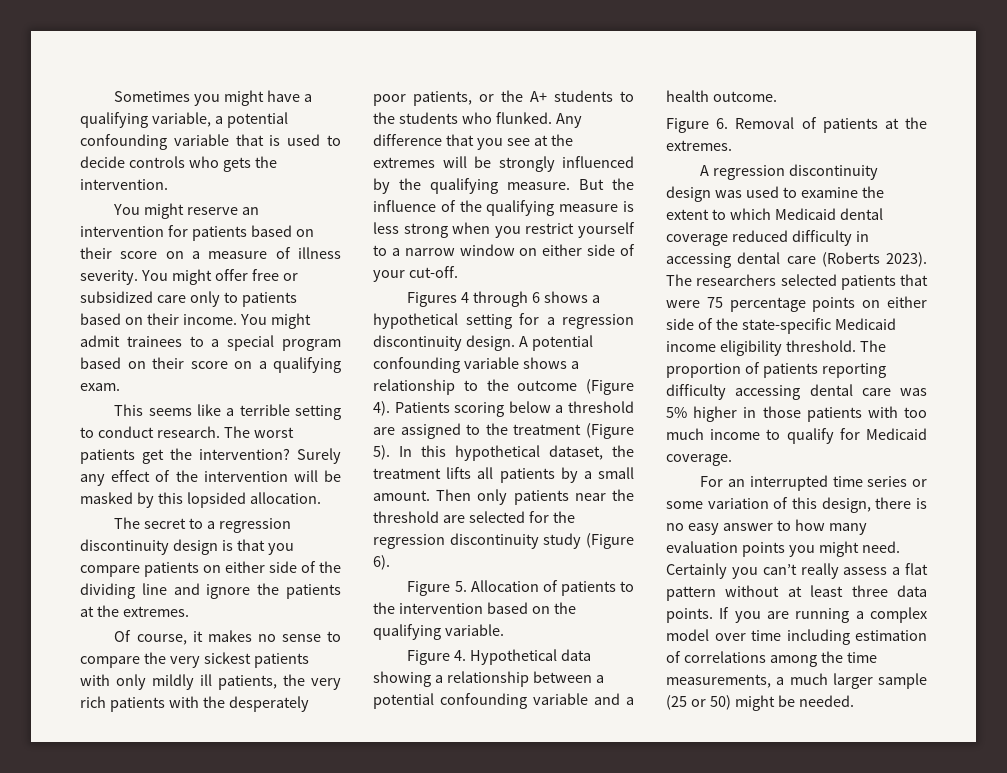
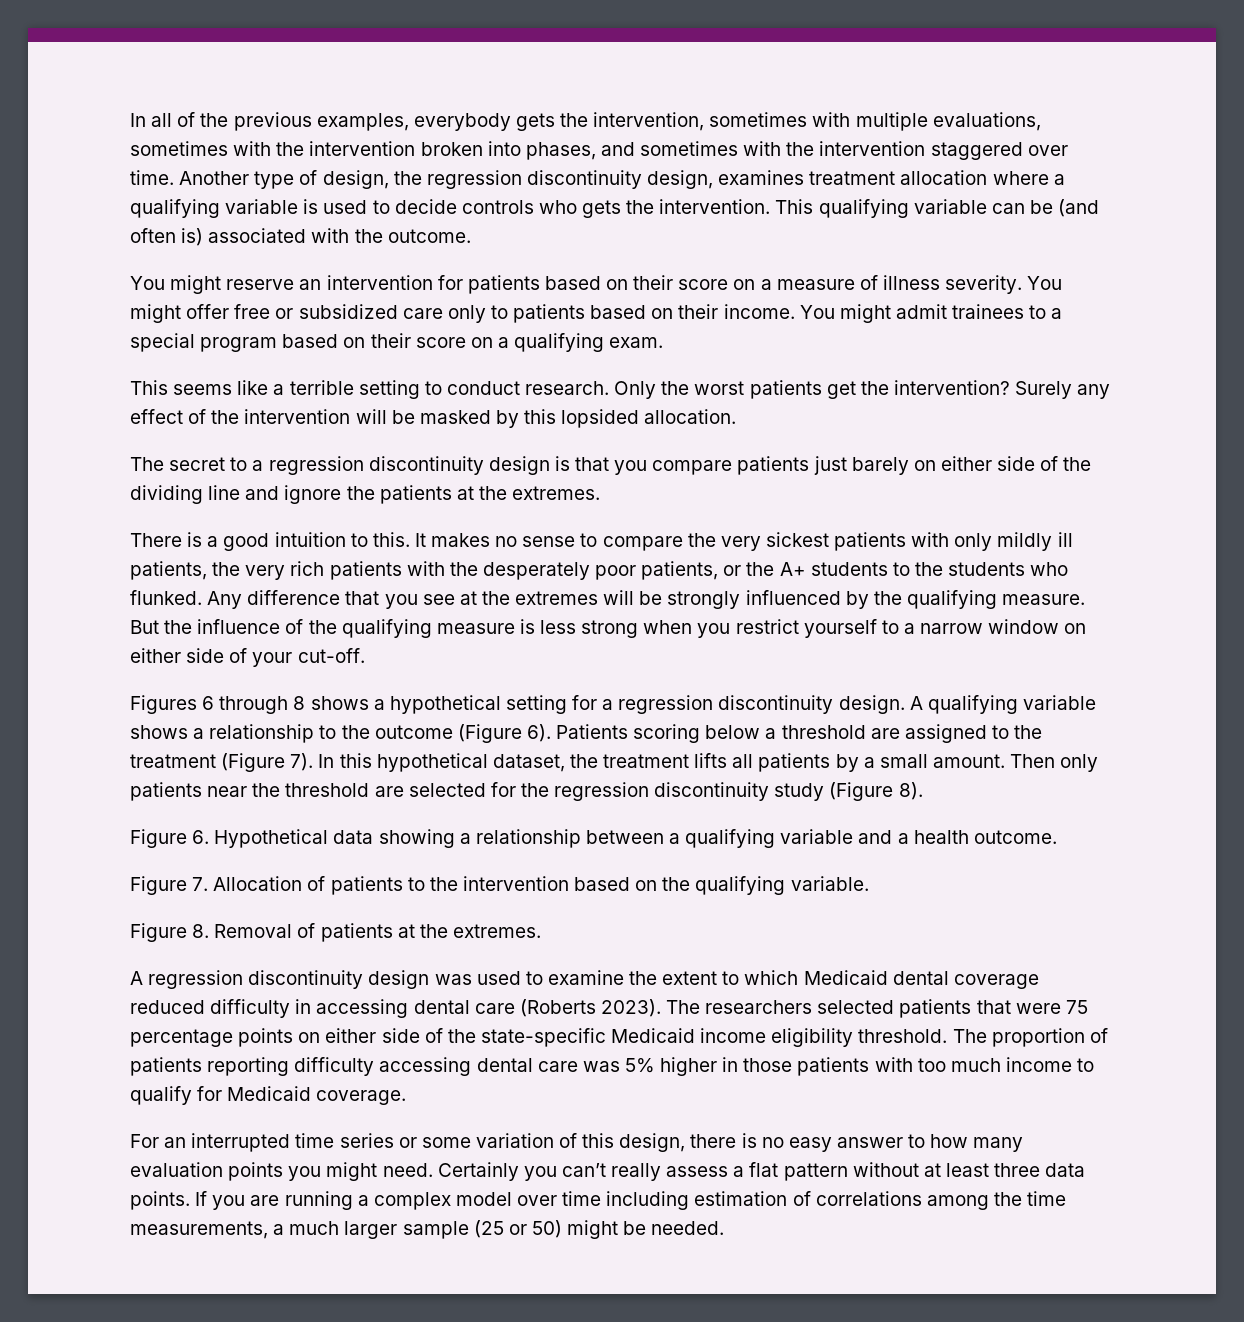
- Sometimes you might have a qualifying variable, a potential confounding variable that is used to decide controls who gets the intervention.
+ In all of the previous examples, everybody gets the intervention, sometimes with multiple evaluations, sometimes with the intervention broken into phases, and sometimes with the intervention staggered over time. Another type of design, the regression discontinuity design, examines treatment allocation where a qualifying variable is used to decide controls who gets the intervention. This qualifying variable can be (and often is) associated with the outcome.
- The worst patients get the intervention?
+ Only the worst patients get the intervention?
- The secret to a regression discontinuity design is that you compare patients on either side of the dividing line and ignore the patients at the extremes.
+ The secret to a regression discontinuity design is that you compare patients just barely on either side of the dividing line and ignore the patients at the extremes.
- Of course, it makes no sense to compare the very sickest patients with only mildly ill patients, the very rich patients with the desperately poor patients, or the A+ students to the students who flunked.
+ There is a good intuition to this. It makes no sense to compare the very sickest patients with only mildly ill patients, the very rich patients with the desperately poor patients, or the A+ students to the students who flunked.
- Figures 4 through 6 shows a hypothetical setting for a regression discontinuity design.
+ Figures 6 through 8 shows a hypothetical setting for a regression discontinuity design.
- A potential confounding variable shows a relationship to the outcome (Figure 4).
+ A qualifying variable shows a relationship to the outcome (Figure 6).
- Patients scoring below a threshold are assigned to the treatment (Figure 5).
+ Patients scoring below a threshold are assigned to the treatment (Figure 7).
- Then only patients near the threshold are selected for the regression discontinuity study (Figure 6).
- Figure 5. Allocation of patients to the intervention based on the qualifying variable.
+ Then only patients near the threshold are selected for the regression discontinuity study (Figure 8).
+ Figure 6. Hypothetical data showing a relationship between a qualifying variable and a health outcome.
+ Figure 7. Allocation of patients to the intervention based on the qualifying variable.
- Figure 4. Hypothetical data showing a relationship between a potential confounding variable and a health outcome.
- Figure 6. Removal of patients at the extremes.
+ Figure 8. Removal of patients at the extremes.

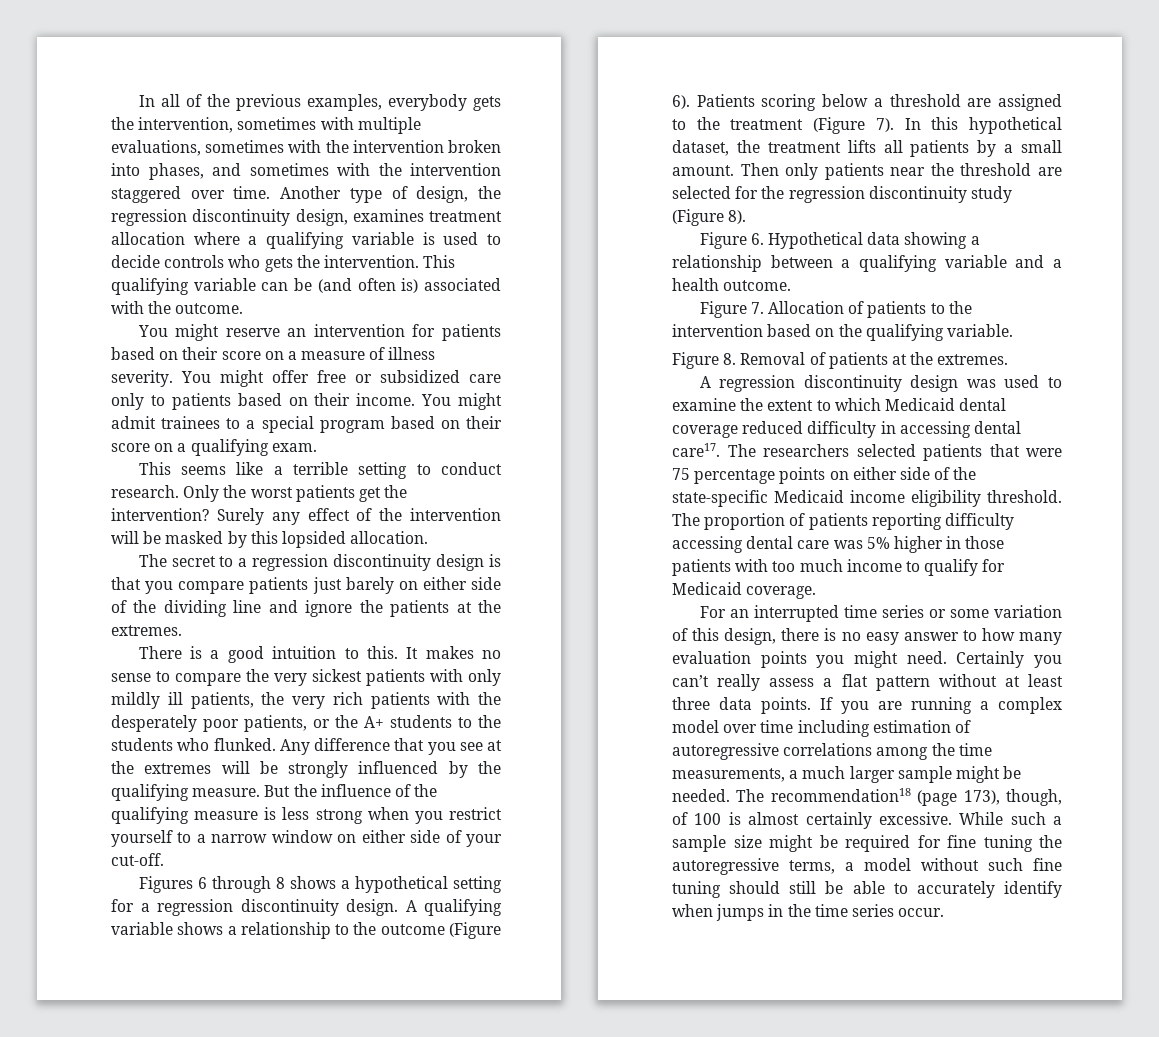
- A regression discontinuity design was used to examine the extent to which Medicaid dental coverage reduced difficulty in accessing dental care (Roberts 2023).
+ A regression discontinuity design was used to examine the extent to which Medicaid dental coverage reduced difficulty in accessing dental care17.
- If you are running a complex model over time including estimation of correlations among the time measurements, a much larger sample (25 or 50) might be needed.
+ If you are running a complex model over time including estimation of autoregressive correlations among the time measurements, a much larger sample might be needed. The recommendation18 (page 173), though, of 100 is almost certainly excessive. While such a sample size might be required for fine tuning the autoregressive terms, a model without such fine tuning should still be able to accurately identify when jumps in the time series occur.

